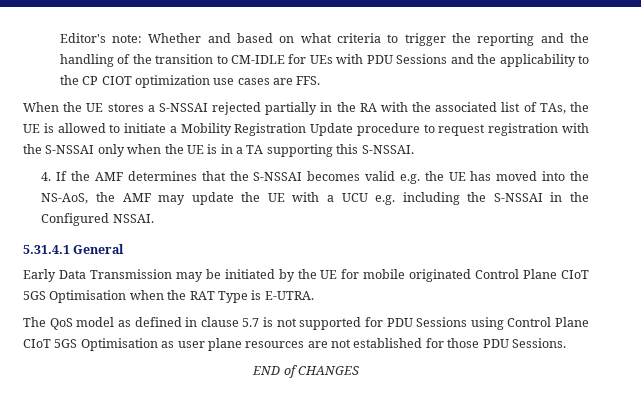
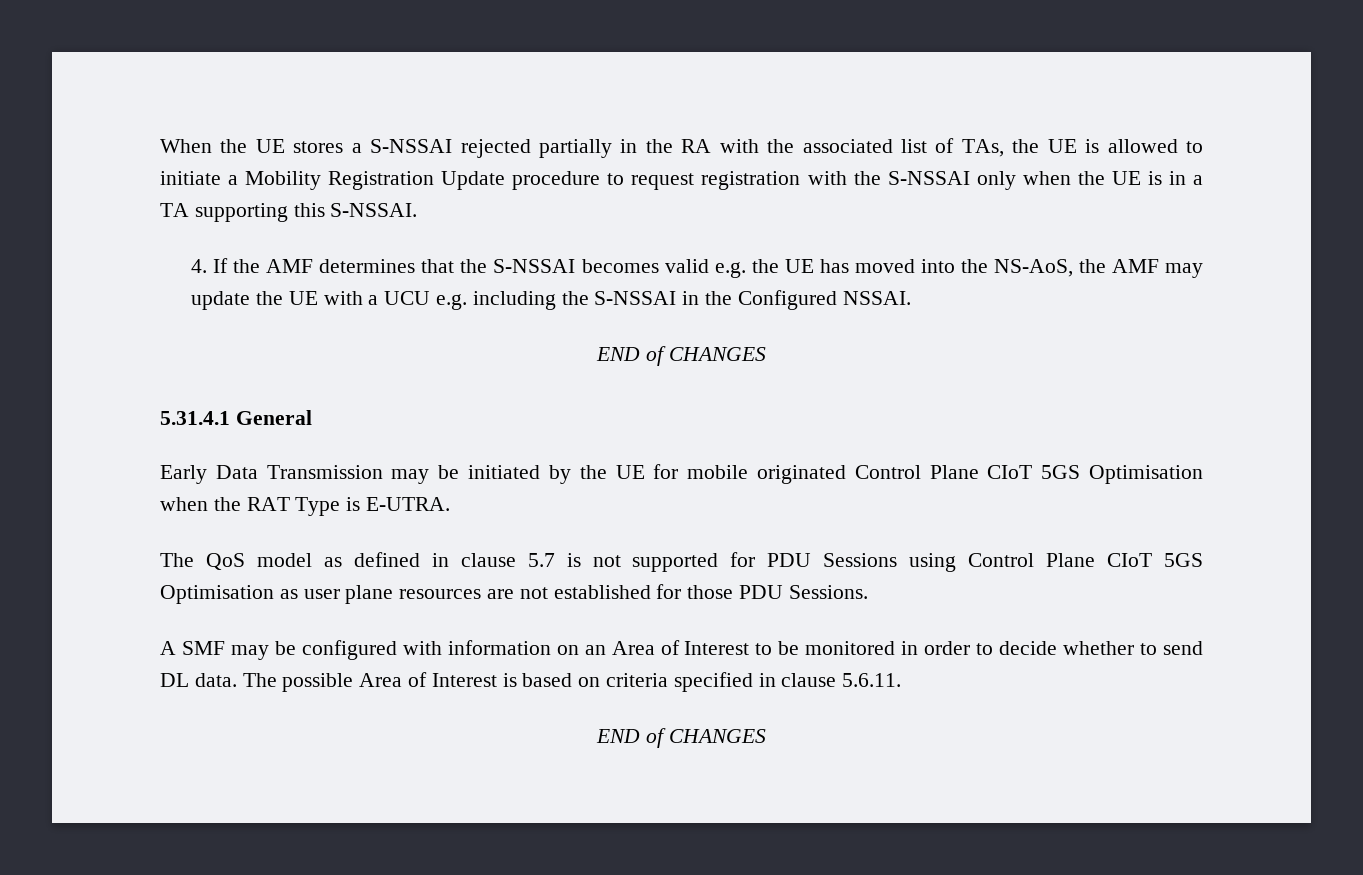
- Editor's note: Whether and based on what criteria to trigger the reporting and the handling of the transition to CM-IDLE for UEs with PDU Sessions and the applicability to the CP CIOT optimization use cases are FFS.
  4. If the AMF determines that the S-NSSAI becomes valid e.g. the UE has moved into the NS-AoS, the AMF may update the UE with a UCU e.g. including the S-NSSAI in the Configured NSSAI.
+ END of CHANGES
+ A SMF may be configured with information on an Area of Interest to be monitored in order to decide whether to send DL data. The possible Area of Interest is based on criteria specified in clause 5.6.11.

